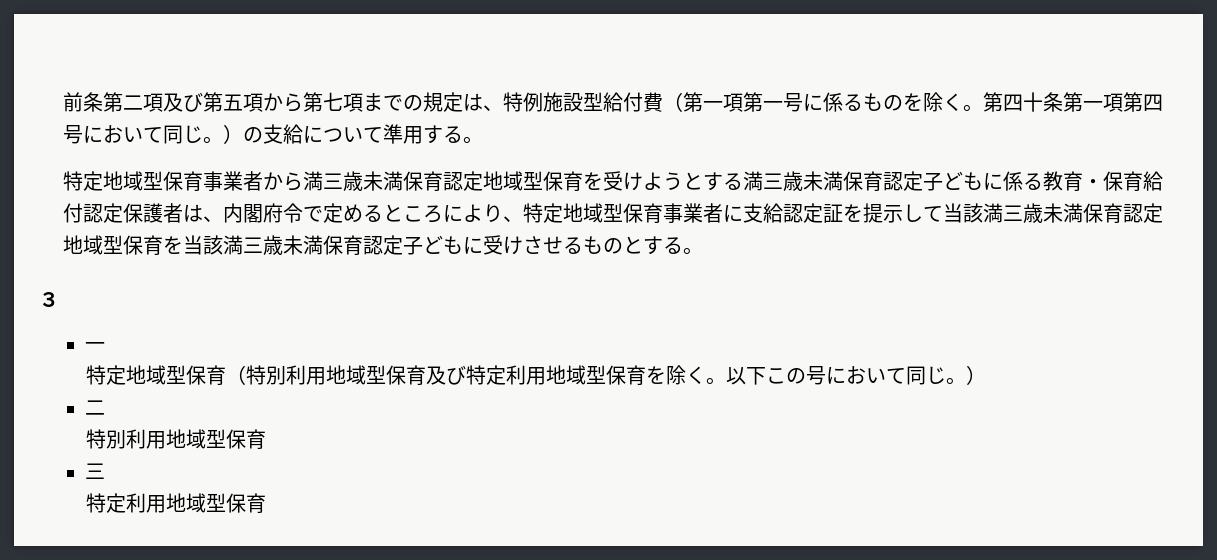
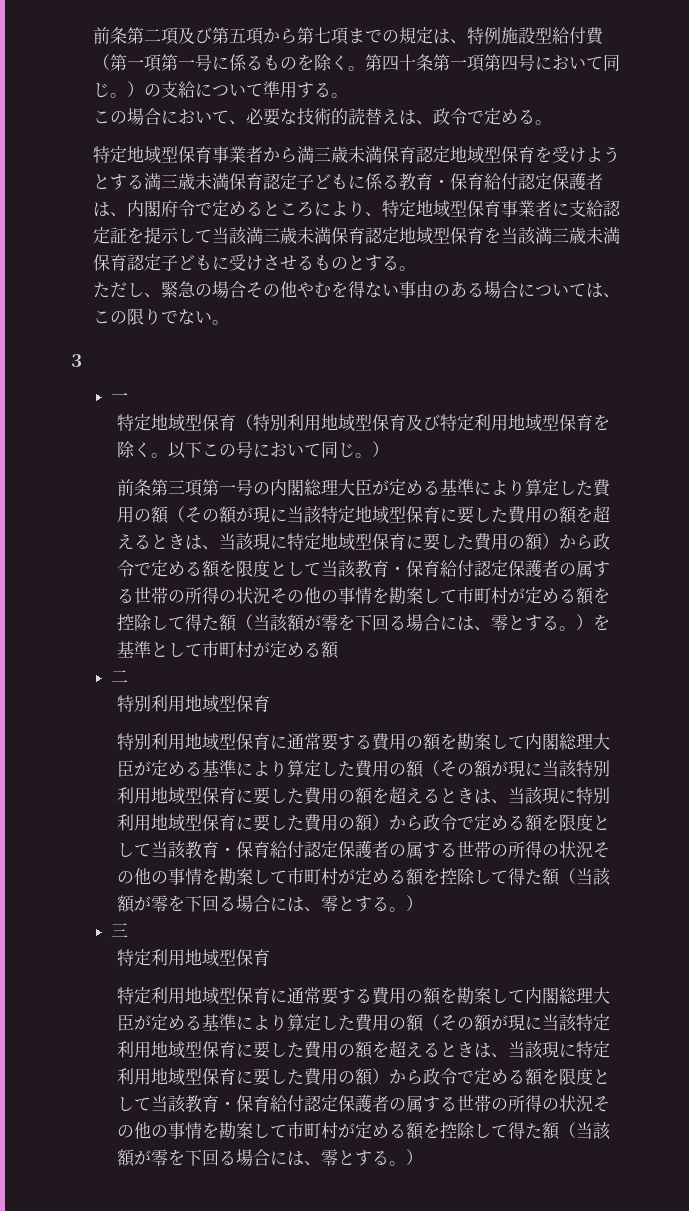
+ この場合において、必要な技術的読替えは、政令で定める。
+ ただし、緊急の場合その他やむを得ない事由のある場合については、この限りでない。
+ 前条第三項第一号の内閣総理大臣が定める基準により算定した費用の額（その額が現に当該特定地域型保育に要した費用の額を超えるときは、当該現に特定地域型保育に要した費用の額）から政令で定める額を限度として当該教育・保育給付認定保護者の属する世帯の所得の状況その他の事情を勘案して市町村が定める額を控除して得た額（当該額が零を下回る場合には、零とする。）を基準として市町村が定める額
+ 特別利用地域型保育に通常要する費用の額を勘案して内閣総理大臣が定める基準により算定した費用の額（その額が現に当該特別利用地域型保育に要した費用の額を超えるときは、当該現に特別利用地域型保育に要した費用の額）から政令で定める額を限度として当該教育・保育給付認定保護者の属する世帯の所得の状況その他の事情を勘案して市町村が定める額を控除して得た額（当該額が零を下回る場合には、零とする。）
+ 特定利用地域型保育に通常要する費用の額を勘案して内閣総理大臣が定める基準により算定した費用の額（その額が現に当該特定利用地域型保育に要した費用の額を超えるときは、当該現に特定利用地域型保育に要した費用の額）から政令で定める額を限度として当該教育・保育給付認定保護者の属する世帯の所得の状況その他の事情を勘案して市町村が定める額を控除して得た額（当該額が零を下回る場合には、零とする。）

